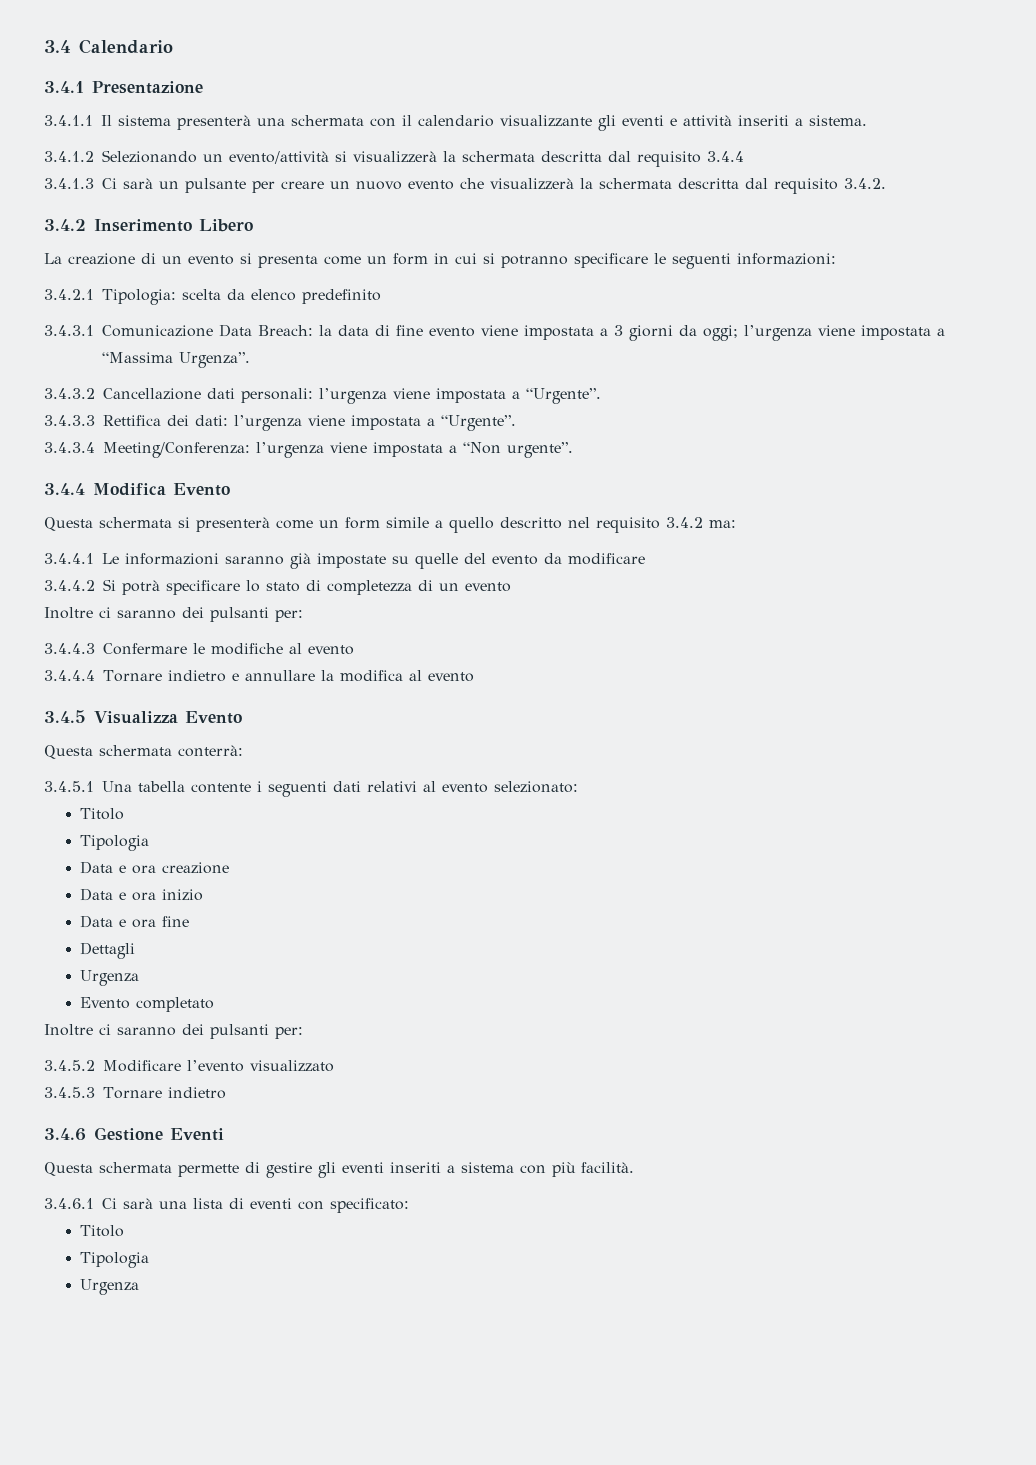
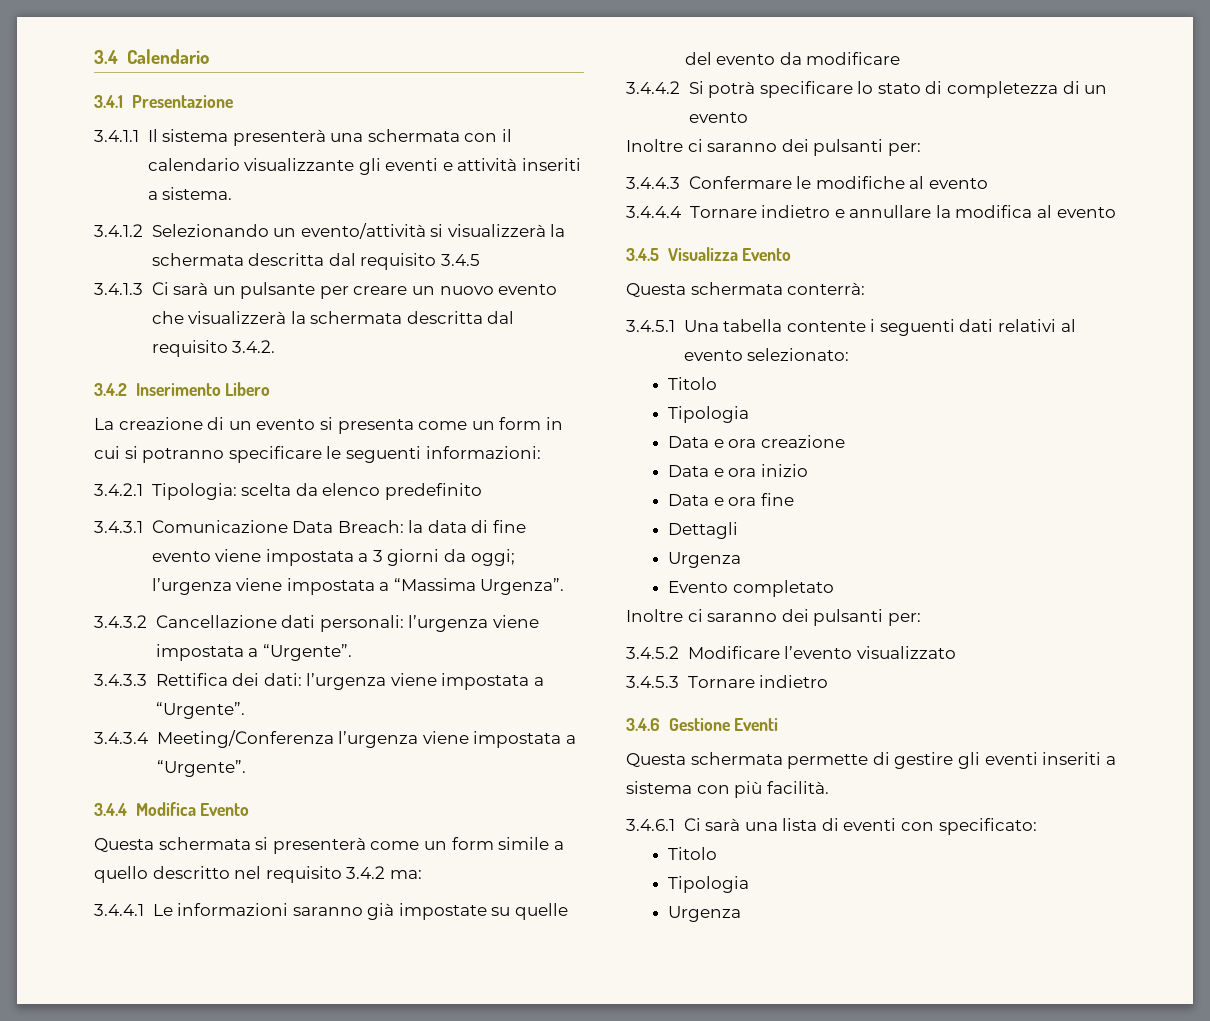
- 3.4.1.2 Selezionando un evento/attività si visualizzerà la schermata descritta dal requisito 3.4.4
+ 3.4.1.2 Selezionando un evento/attività si visualizzerà la schermata descritta dal requisito 3.4.5
- 3.4.3.4 Meeting/Conferenza: l’urgenza viene impostata a “Non urgente”.
+ 3.4.3.4 Meeting/Conferenza l’urgenza viene impostata a “Urgente”.

